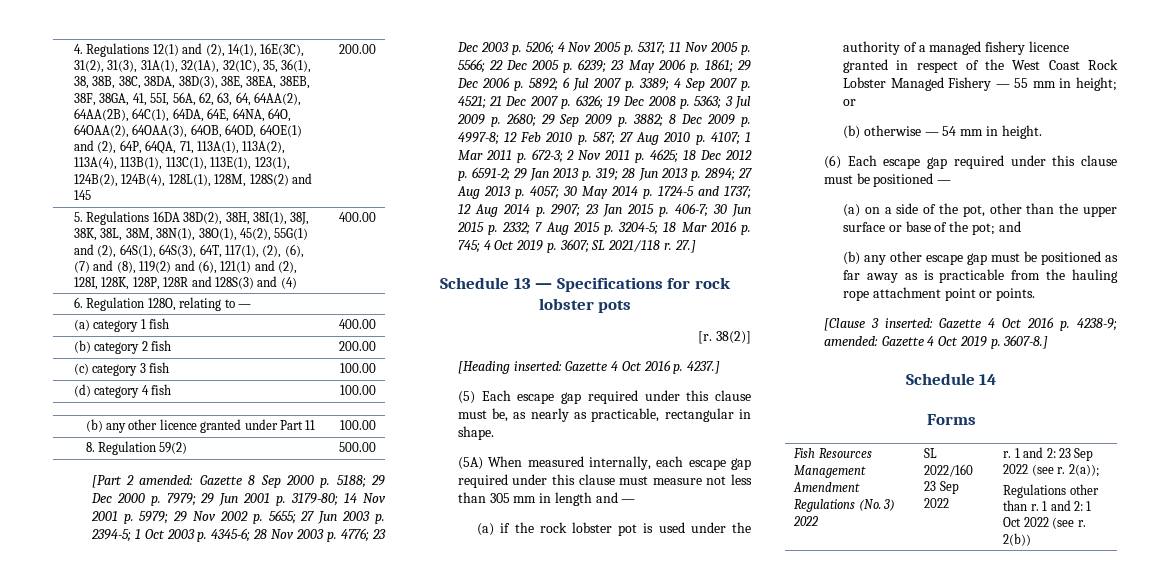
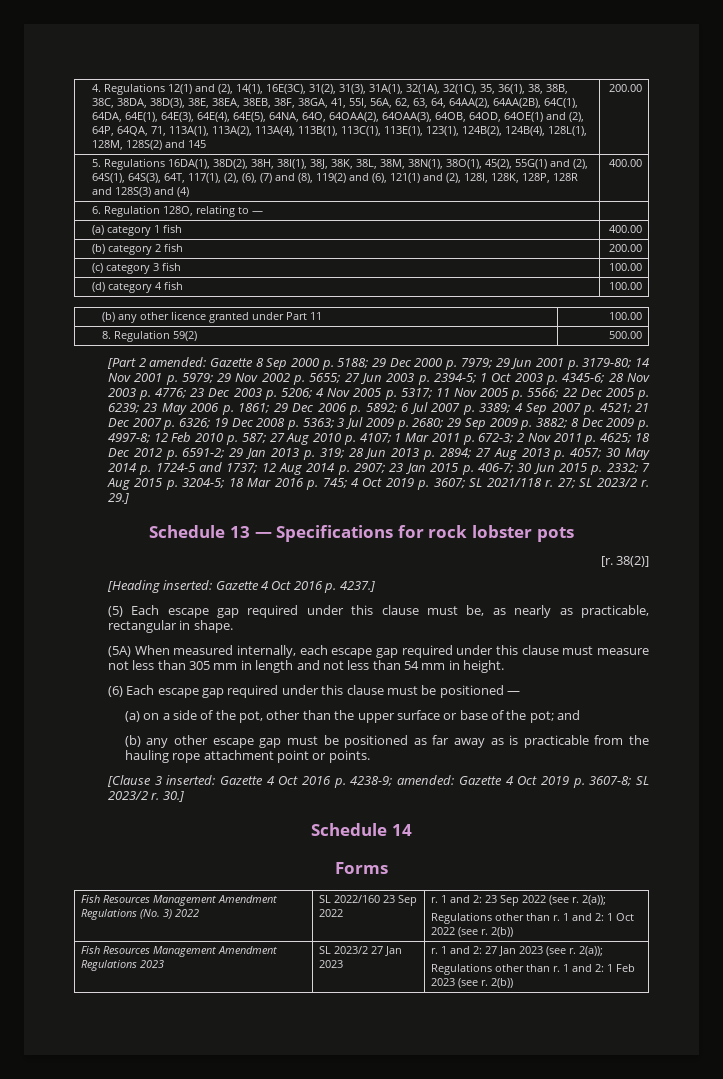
- 4. Regulations 12(1) and (2), 14(1), 16E(3C), 31(2), 31(3), 31A(1), 32(1A), 32(1C), 35, 36(1), 38, 38B, 38C, 38DA, 38D(3), 38E, 38EA, 38EB, 38F, 38GA, 41, 55I, 56A, 62, 63, 64, 64AA(2), 64AA(2B), 64C(1), 64DA, 64E, 64NA, 64O, 64OAA(2), 64OAA(3), 64OB, 64OD, 64OE(1) and (2), 64P, 64QA, 71, 113A(1), 113A(2), 113A(4), 113B(1), 113C(1), 113E(1), 123(1), 124B(2), 124B(4), 128L(1), 128M, 128S(2) and 145
+ 4. Regulations 12(1) and (2), 14(1), 16E(3C), 31(2), 31(3), 31A(1), 32(1A), 32(1C), 35, 36(1), 38, 38B, 38C, 38DA, 38D(3), 38E, 38EA, 38EB, 38F, 38GA, 41, 55I, 56A, 62, 63, 64, 64AA(2), 64AA(2B), 64C(1), 64DA, 64E(1), 64E(3), 64E(4), 64E(5), 64NA, 64O, 64OAA(2), 64OAA(3), 64OB, 64OD, 64OE(1) and (2), 64P, 64QA, 71, 113A(1), 113A(2), 113A(4), 113B(1), 113C(1), 113E(1), 123(1), 124B(2), 124B(4), 128L(1), 128M, 128S(2) and 145
- 5. Regulations 16DA 38D(2), 38H, 38I(1), 38J, 38K, 38L, 38M, 38N(1), 38O(1), 45(2), 55G(1) and (2), 64S(1), 64S(3), 64T, 117(1), (2), (6), (7) and (8), 119(2) and (6), 121(1) and (2), 128I, 128K, 128P, 128R and 128S(3) and (4) | 400.00
+ 5. Regulations 16DA(1), 38D(2), 38H, 38I(1), 38J, 38K, 38L, 38M, 38N(1), 38O(1), 45(2), 55G(1) and (2), 64S(1), 64S(3), 64T, 117(1), (2), (6), (7) and (8), 119(2) and (6), 121(1) and (2), 128I, 128K, 128P, 128R and 128S(3) and (4) | 400.00
- 27.]
+ 27; SL 2023/2 r. 29.]
- (5A) When measured internally, each escape gap required under this clause must measure not less than 305 mm in length and —
- (a) if the rock lobster pot is used under the authority of a managed fishery licence granted in respect of the West Coast Rock Lobster Managed Fishery — 55 mm in height; or
- (b) otherwise — 54 mm in height.
+ (5A) When measured internally, each escape gap required under this clause must measure not less than 305 mm in length and not less than 54 mm in height.
- [Clause 3 inserted: Gazette 4 Oct 2016 p. 4238-9; amended: Gazette 4 Oct 2019 p. 3607-8.]
+ [Clause 3 inserted: Gazette 4 Oct 2016 p. 4238-9; amended: Gazette 4 Oct 2019 p. 3607-8; SL 2023/2 r. 30.]
+ Fish Resources Management Amendment Regulations 2023 | SL 2023/2 27 Jan 2023 | r. 1 and 2: 27 Jan 2023 (see r. 2(a));
+ Regulations other than r. 1 and 2: 1 Feb 2023 (see r. 2(b))

